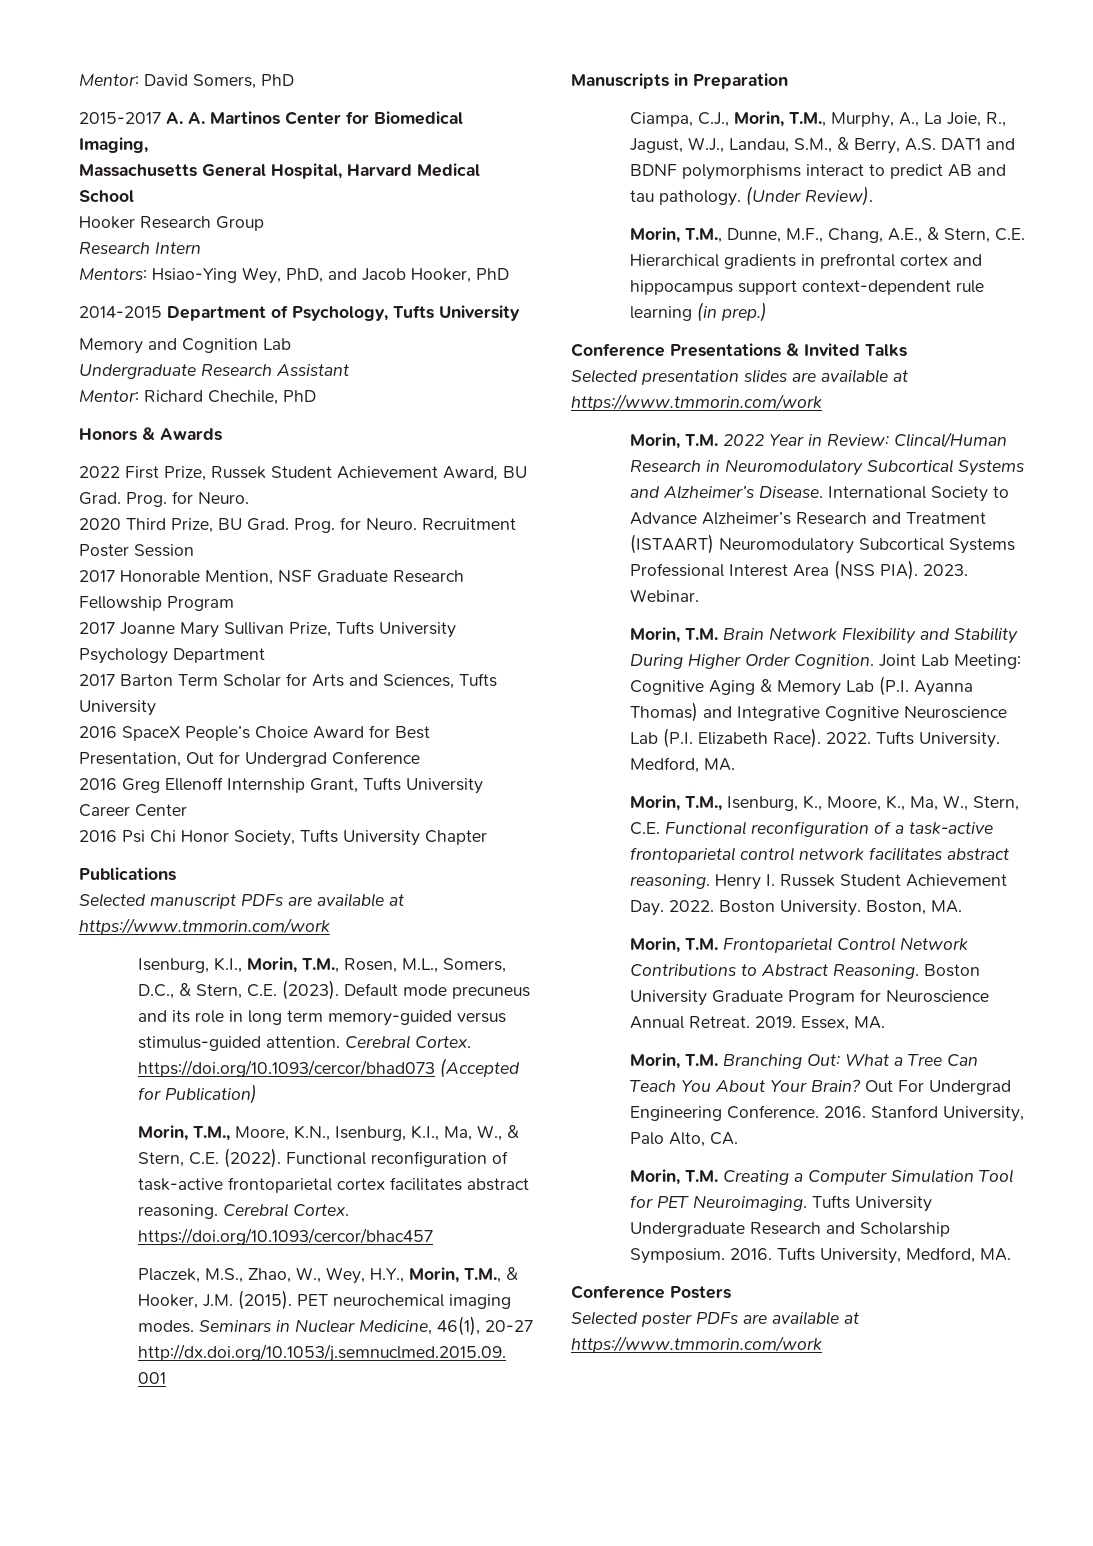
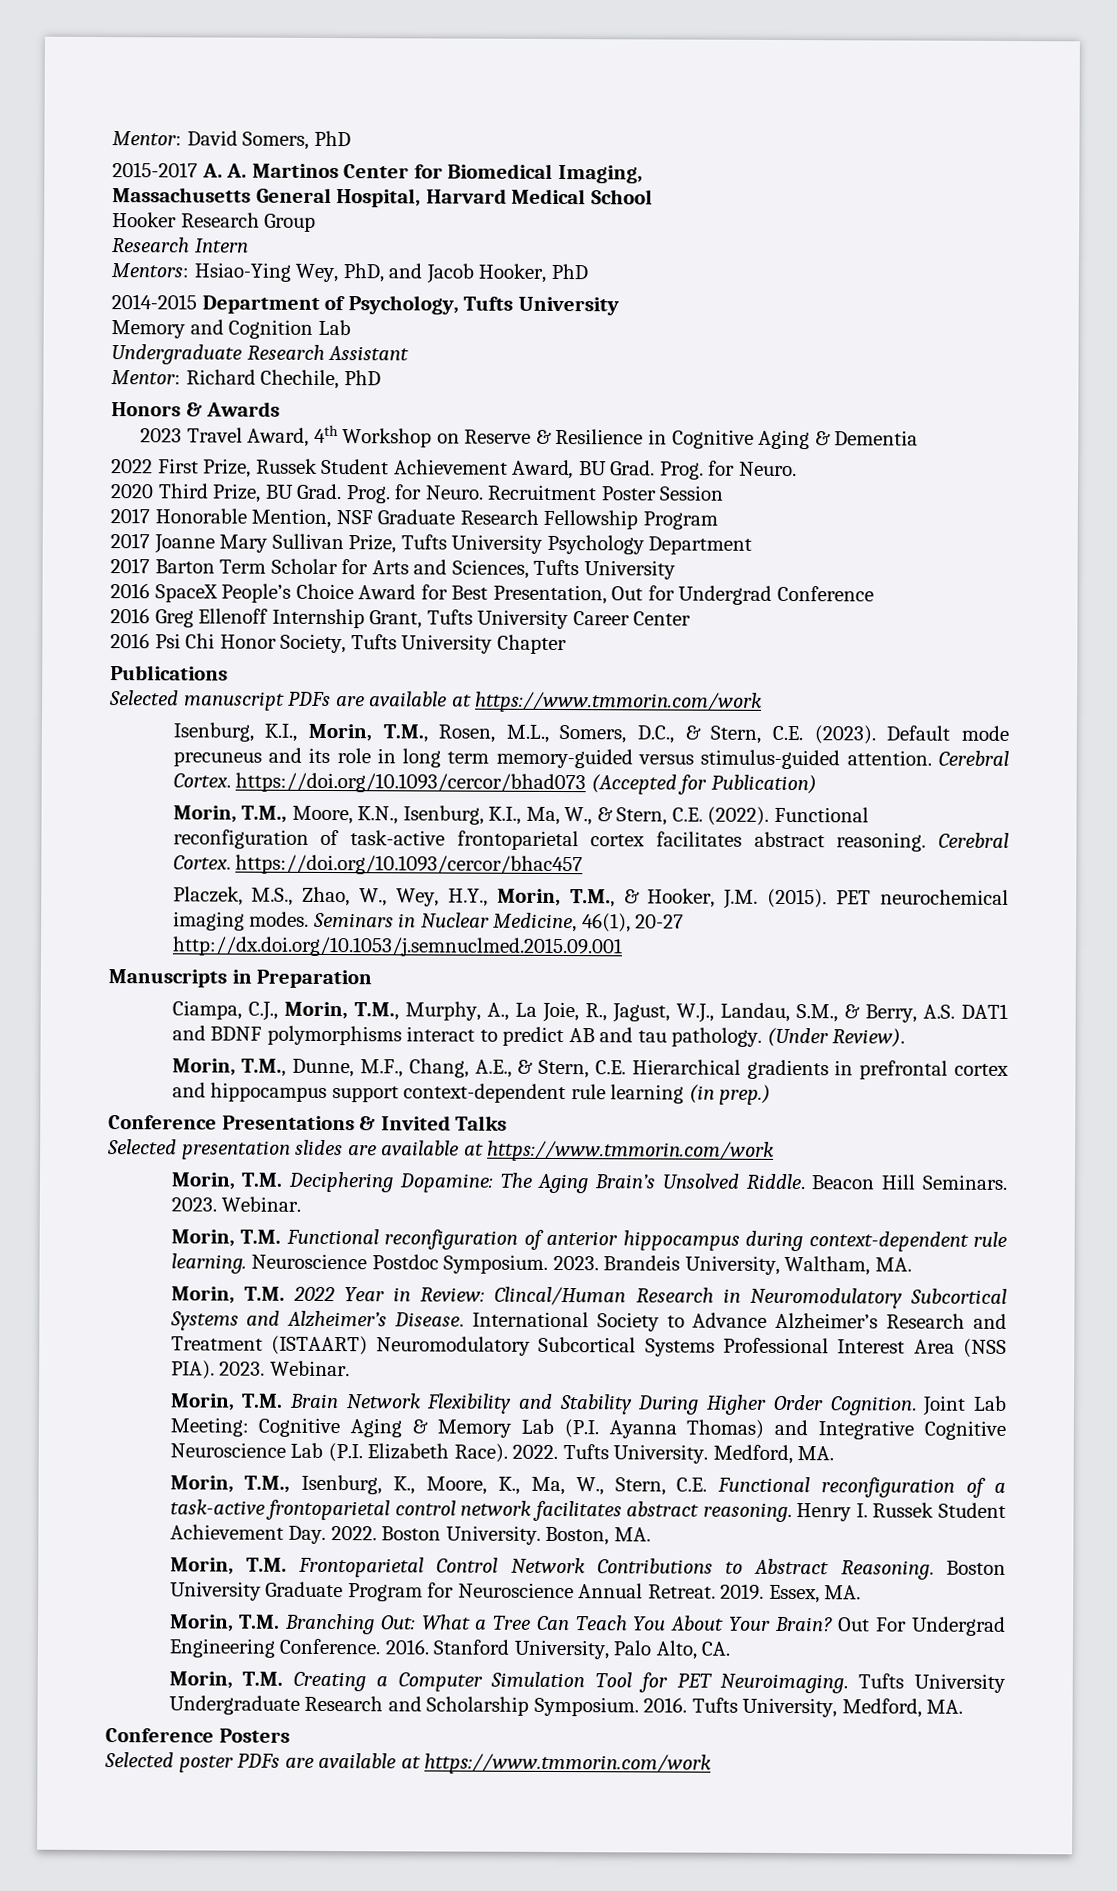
+ 2023 Travel Award, 4th Workshop on Reserve & Resilience in Cognitive Aging & Dementia
+ Morin, T.M. Deciphering Dopamine: The Aging Brain’s Unsolved Riddle. Beacon Hill Seminars. 2023. Webinar.
+ Morin, T.M. Functional reconfiguration of anterior hippocampus during context-dependent rule learning. Neuroscience Postdoc Symposium. 2023. Brandeis University, Waltham, MA.

